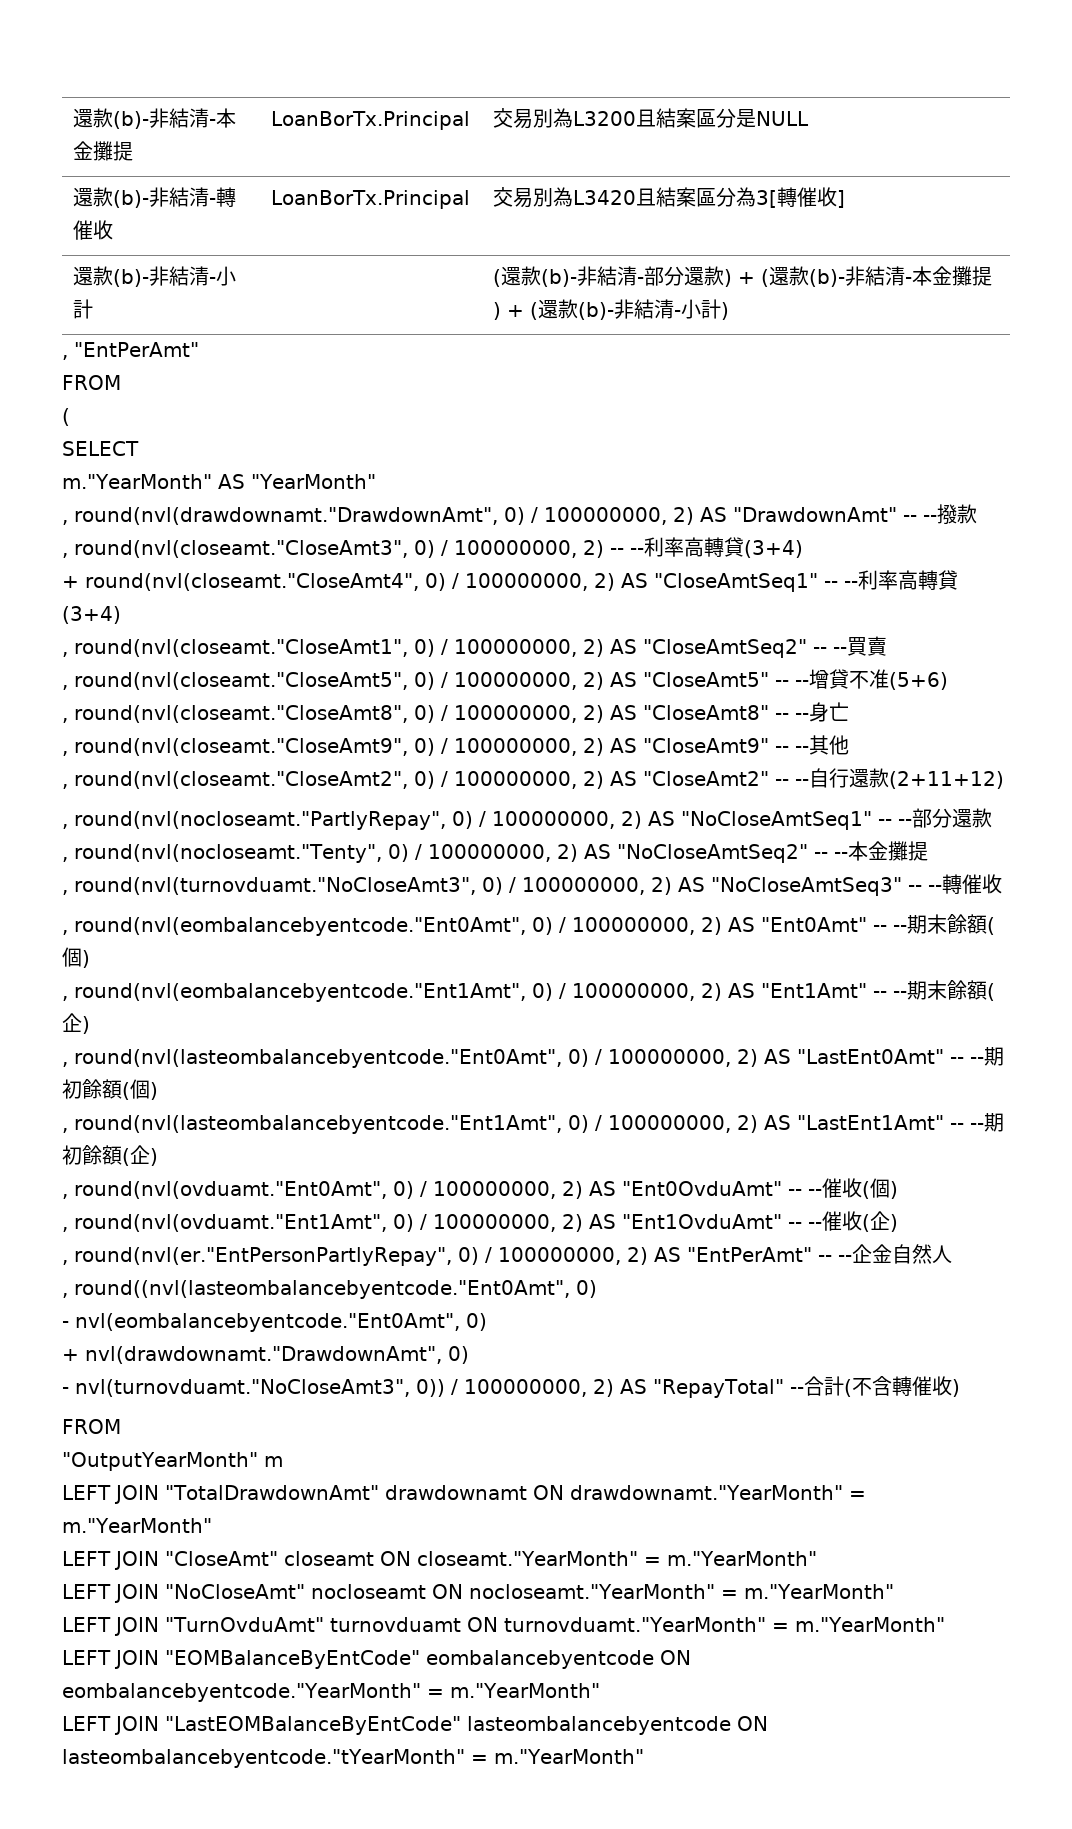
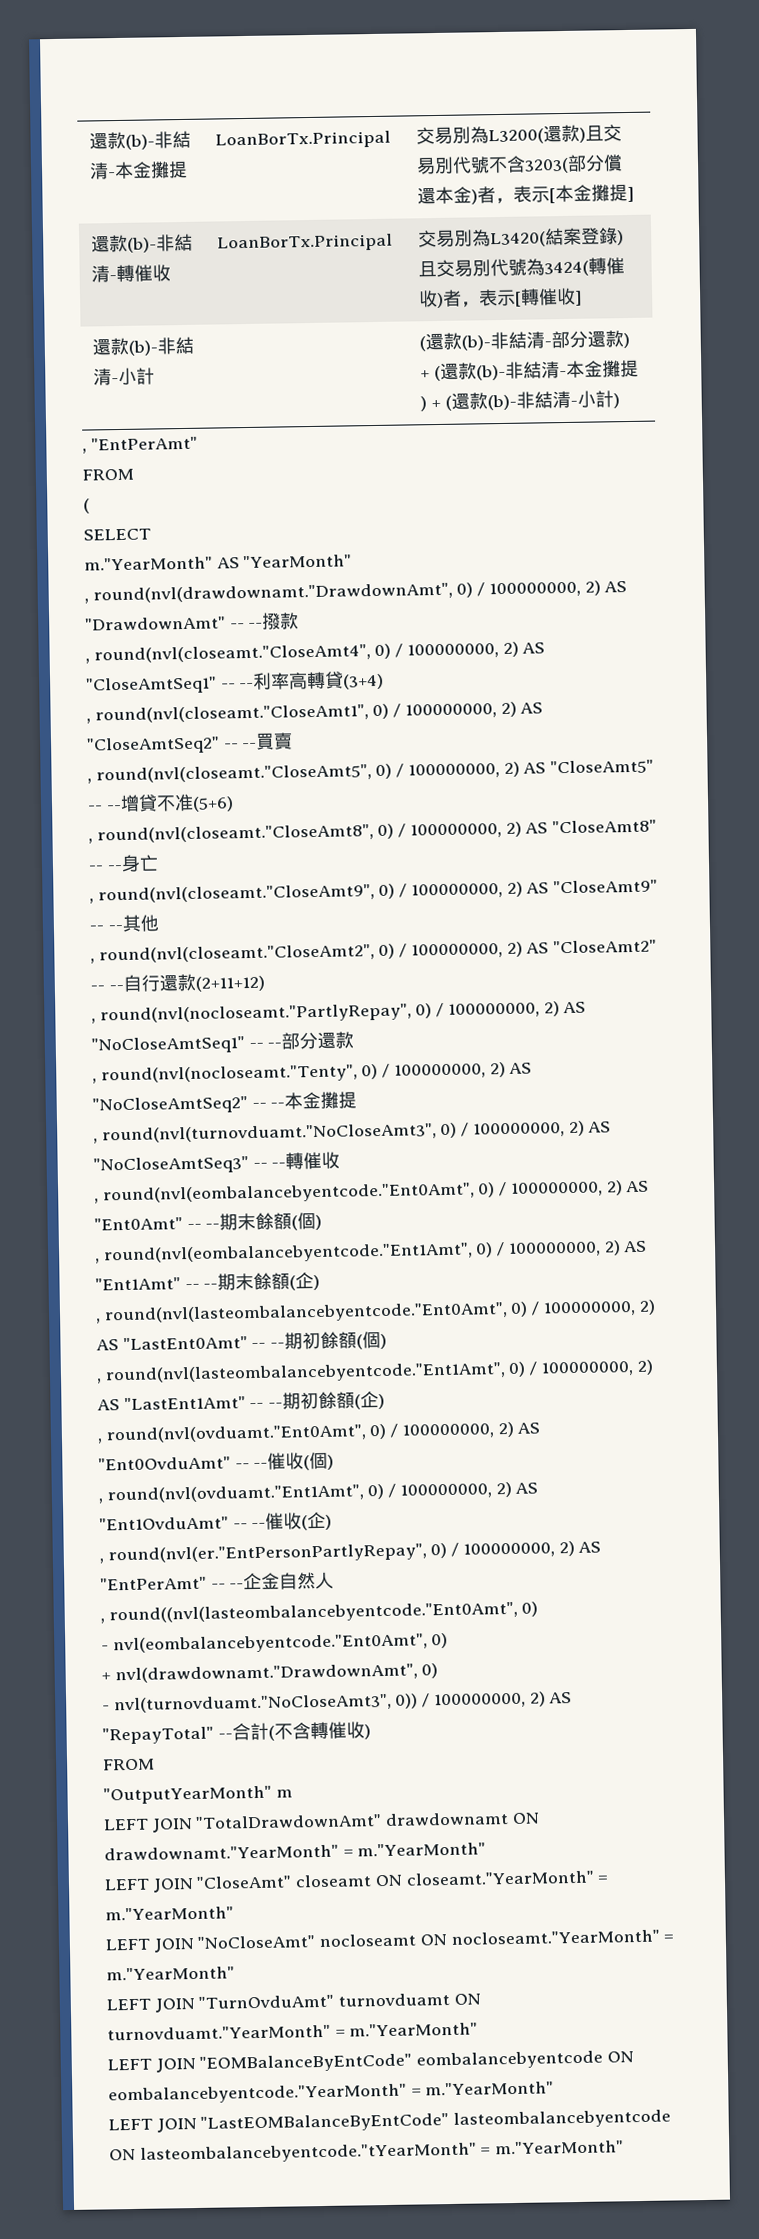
- 還款(b)-非結清-本金攤提 | LoanBorTx.Principal | 交易別為L3200且結案區分是NULL
+ 還款(b)-非結清-本金攤提 | LoanBorTx.Principal | 交易別為L3200(還款)且交易別代號不含3203(部分償還本金)者，表示[本金攤提]
- 還款(b)-非結清-轉催收 | LoanBorTx.Principal | 交易別為L3420且結案區分為3[轉催收]
+ 還款(b)-非結清-轉催收 | LoanBorTx.Principal | 交易別為L3420(結案登錄)且交易別代號為3424(轉催收)者，表示[轉催收]
- , round(nvl(closeamt."CloseAmt3", 0) / 100000000, 2) -- --利率高轉貸(3+4)
- + round(nvl(closeamt."CloseAmt4", 0) / 100000000, 2) AS "CloseAmtSeq1" -- --利率高轉貸(3+4)
+ , round(nvl(closeamt."CloseAmt4", 0) / 100000000, 2) AS "CloseAmtSeq1" -- --利率高轉貸(3+4)

